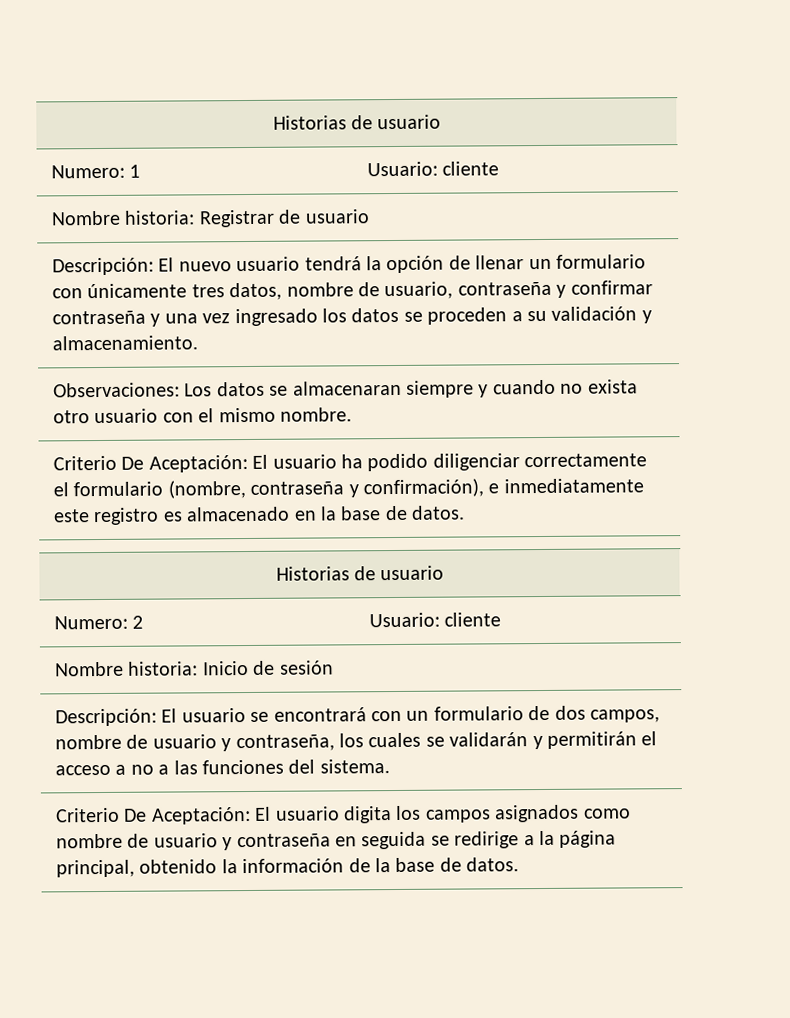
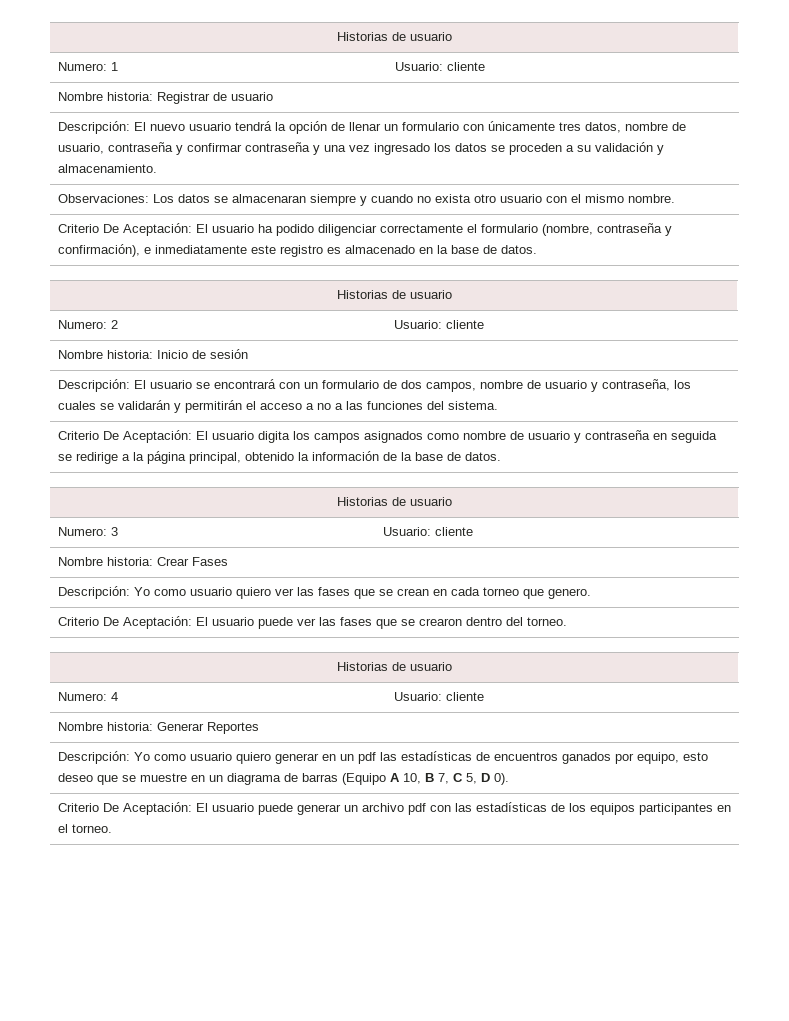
  Criterio De Aceptación: El usuario digita los campos asignados como nombre de usuario y contraseña en seguida se redirige a la página principal, obtenido la información de la base de datos.
+ Historias de usuario
+ Numero: 3 | Usuario: cliente
+ Nombre historia: Crear Fases
+ Descripción: Yo como usuario quiero ver las fases que se crean en cada torneo que genero.
+ Criterio De Aceptación: El usuario puede ver las fases que se crearon dentro del torneo.
+ Historias de usuario
+ Numero: 4 | Usuario: cliente
+ Nombre historia: Generar Reportes
+ Descripción: Yo como usuario quiero generar en un pdf las estadísticas de encuentros ganados por equipo, esto deseo que se muestre en un diagrama de barras (Equipo A 10, B 7, C 5, D 0).
+ Criterio De Aceptación: El usuario puede generar un archivo pdf con las estadísticas de los equipos participantes en el torneo.

